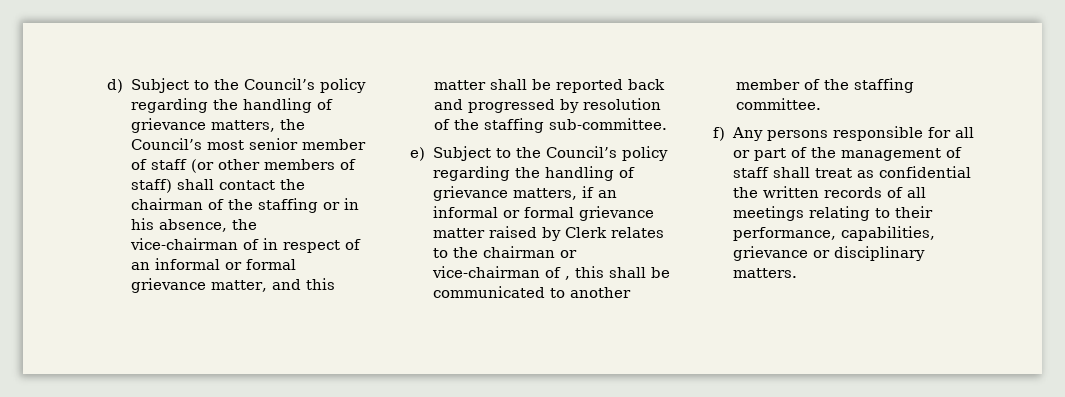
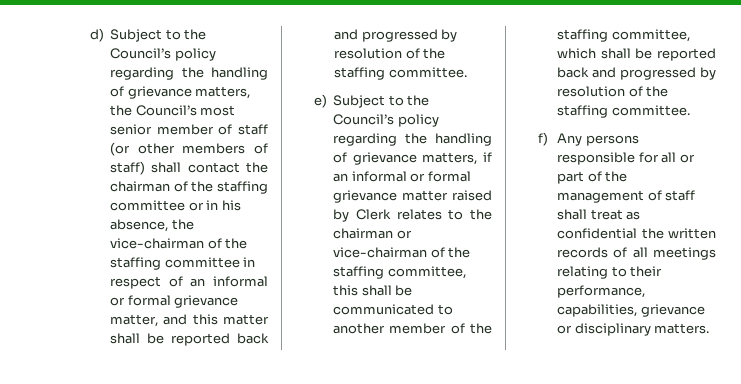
- d) Subject to the Council’s policy regarding the handling of grievance matters, the Council’s most senior member of staff (or other members of staff) shall contact the chairman of the staffing or in his absence, the vice-chairman of in respect of an informal or formal grievance matter, and this matter shall be reported back and progressed by resolution of the staffing sub-committee.
+ d) Subject to the Council’s policy regarding the handling of grievance matters, the Council’s most senior member of staff (or other members of staff) shall contact the chairman of the staffing committee or in his absence, the vice-chairman of the staffing committee in respect of an informal or formal grievance matter, and this matter shall be reported back and progressed by resolution of the staffing committee.
- e) Subject to the Council’s policy regarding the handling of grievance matters, if an informal or formal grievance matter raised by Clerk relates to the chairman or vice-chairman of , this shall be communicated to another member of the staffing committee.
+ e) Subject to the Council’s policy regarding the handling of grievance matters, if an informal or formal grievance matter raised by Clerk relates to the chairman or vice-chairman of the staffing committee, this shall be communicated to another member of the staffing committee, which shall be reported back and progressed by resolution of the staffing committee.

